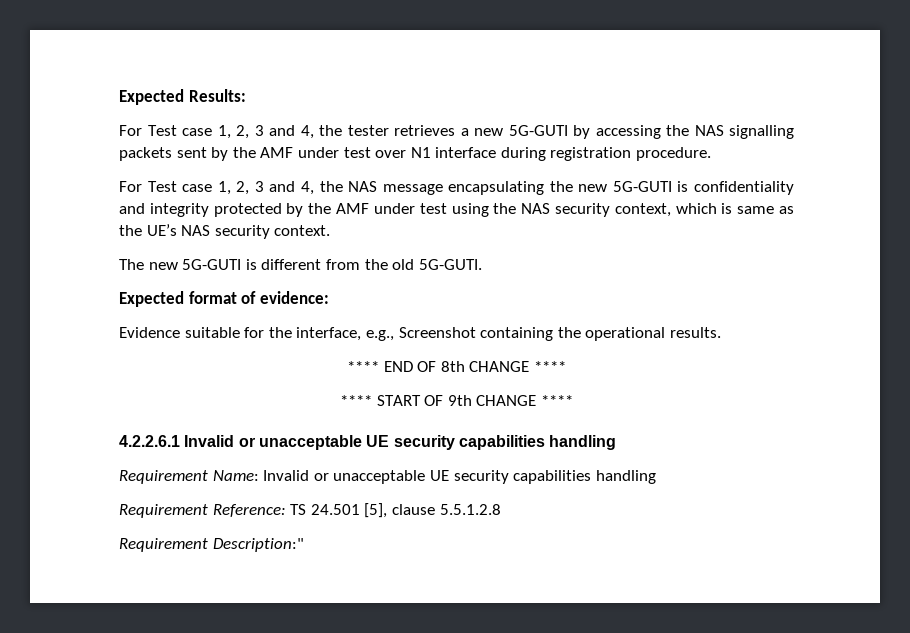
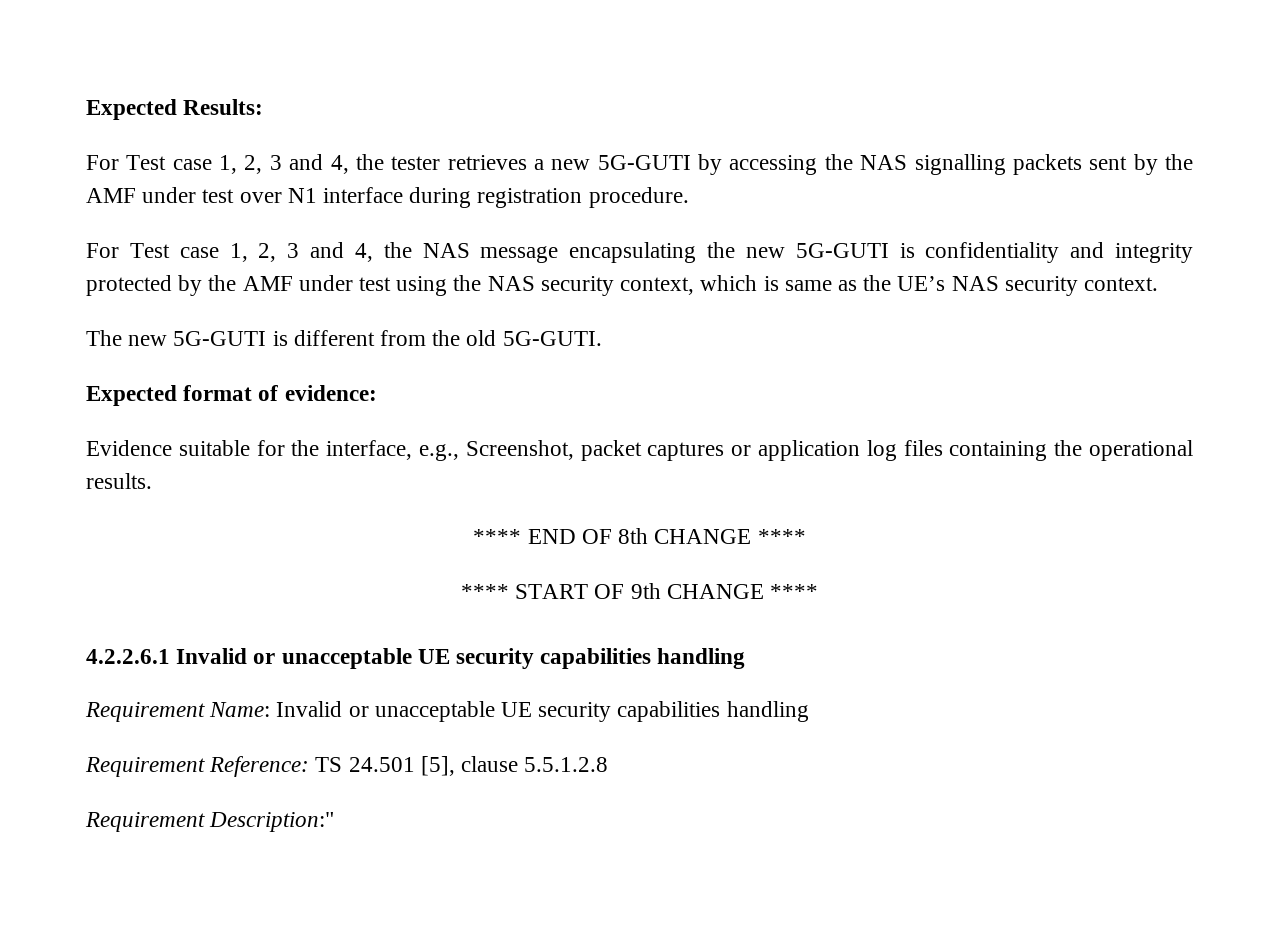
- Evidence suitable for the interface, e.g., Screenshot containing the operational results.
+ Evidence suitable for the interface, e.g., Screenshot, packet captures or application log files containing the operational results.

